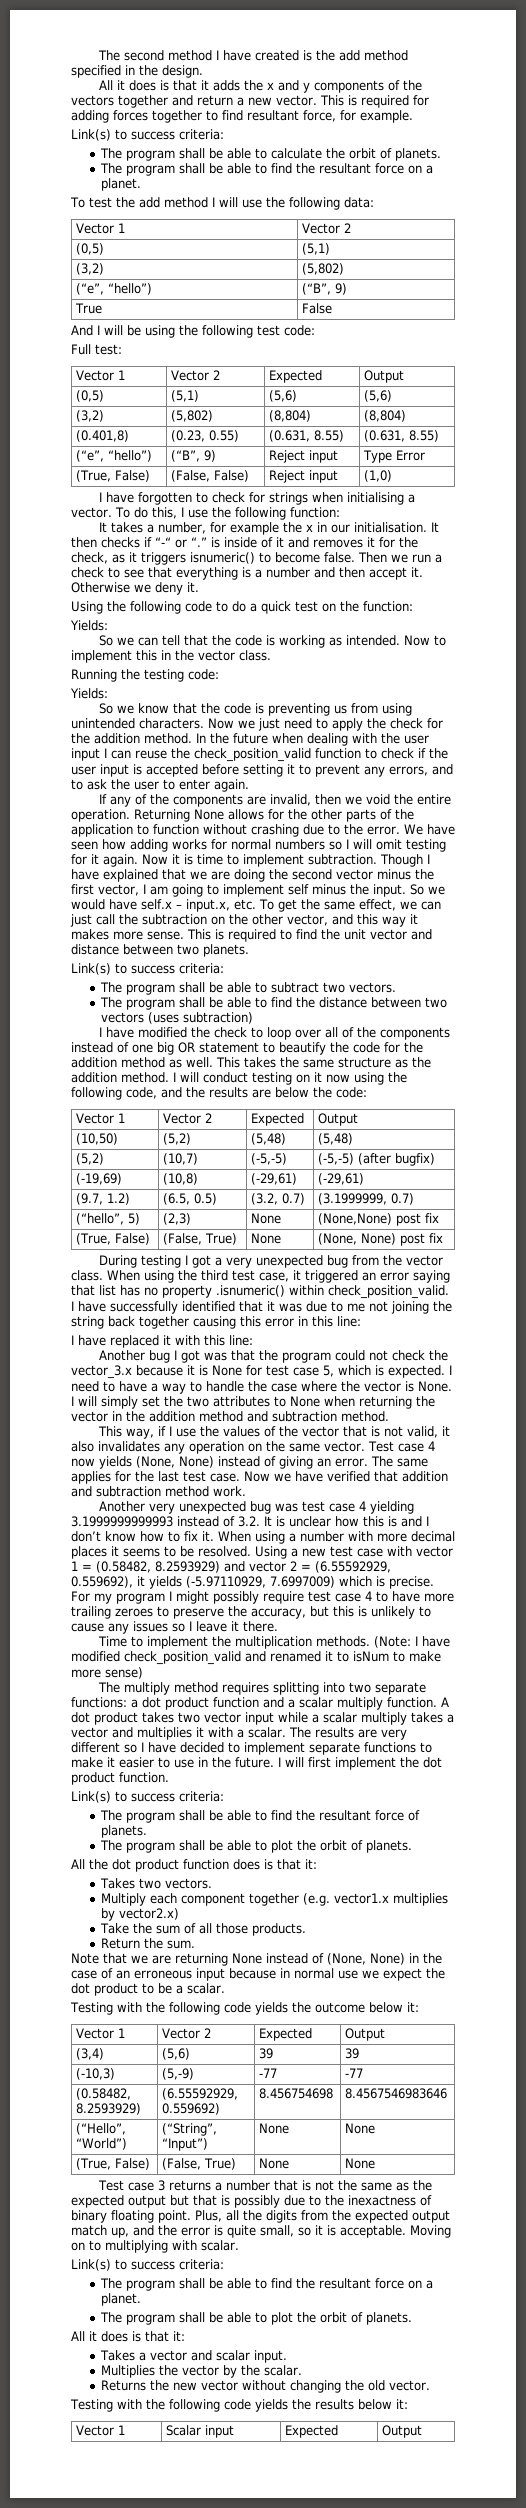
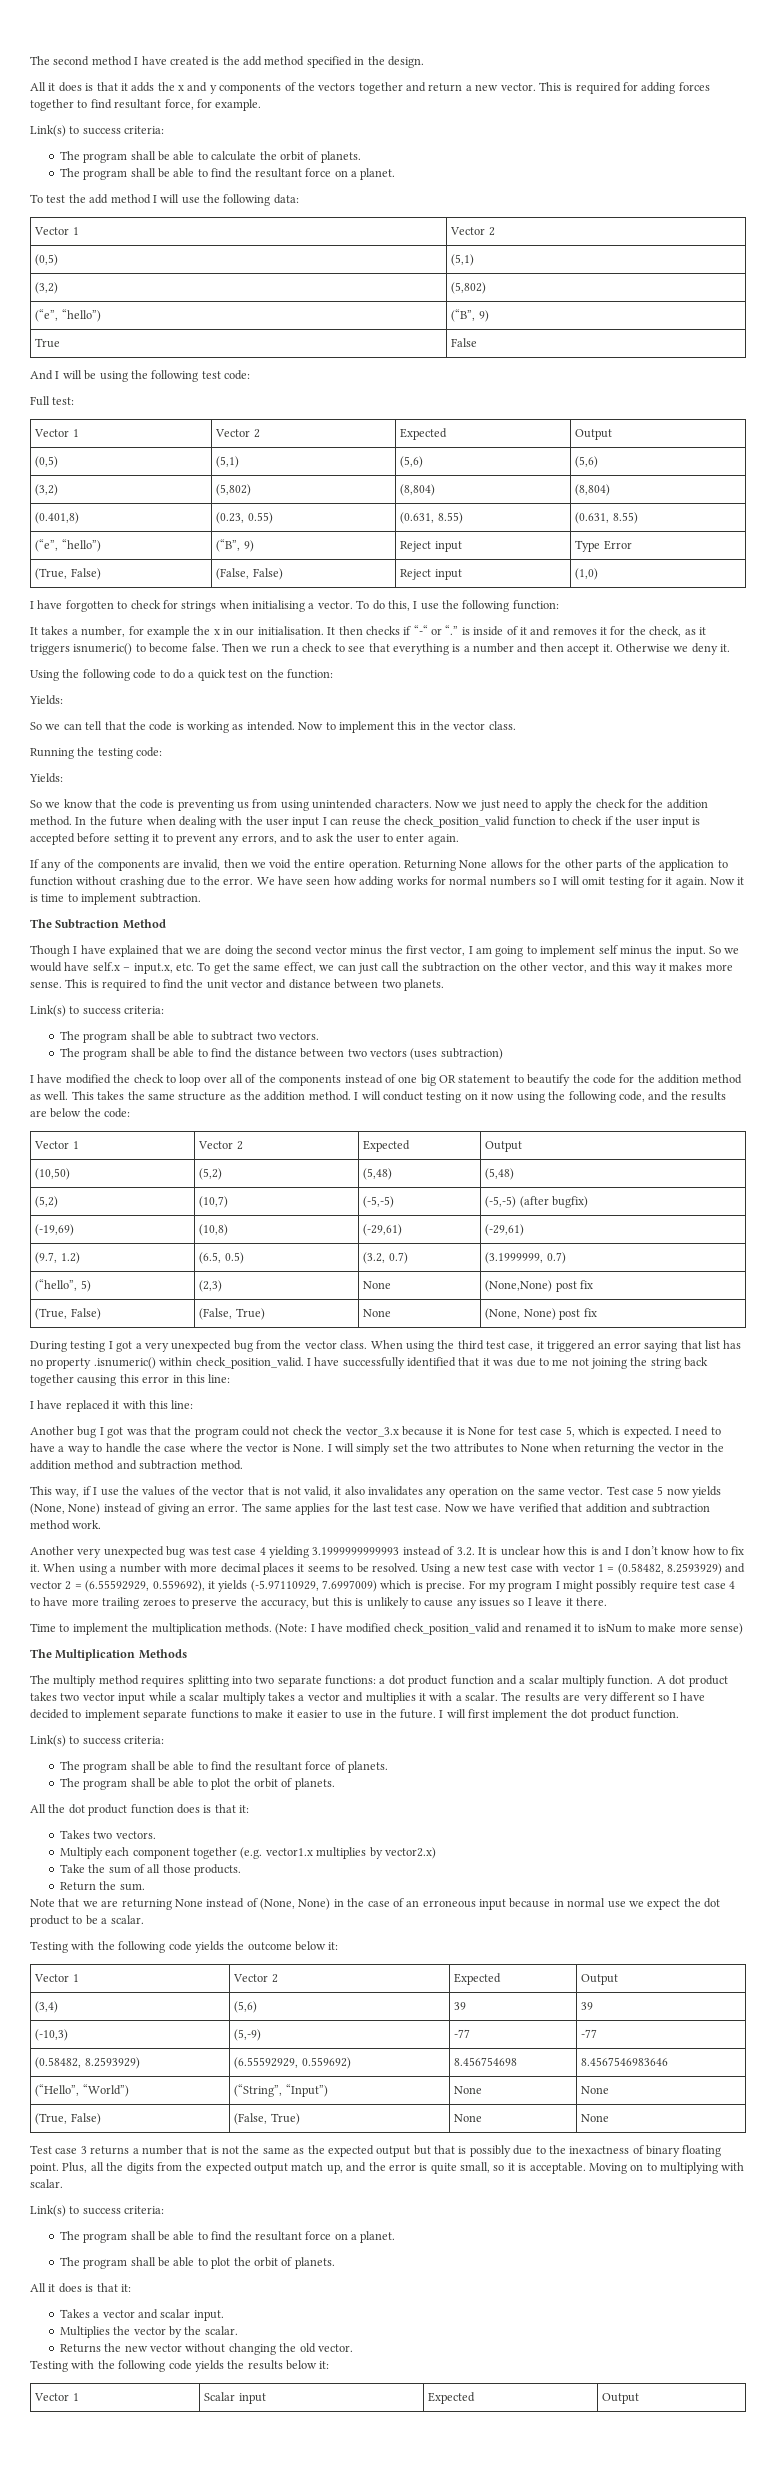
- Now it is time to implement subtraction. Though I have explained that we are doing the second vector minus the first vector, I am going to implement self minus the input.
+ Now it is time to implement subtraction.
+ The Subtraction Method
+ Though I have explained that we are doing the second vector minus the first vector, I am going to implement self minus the input.
- Test case 4 now yields (None, None) instead of giving an error.
+ Test case 5 now yields (None, None) instead of giving an error.
+ The Multiplication Methods

